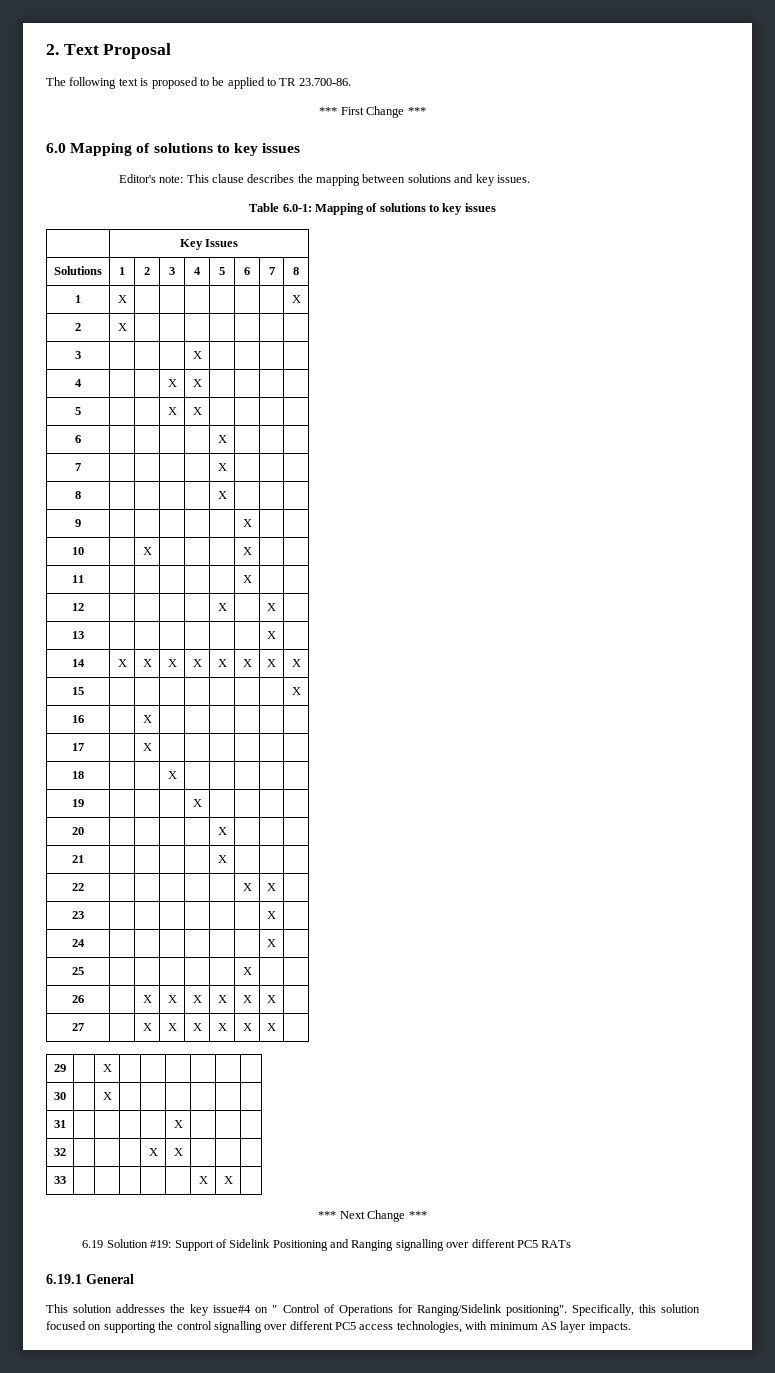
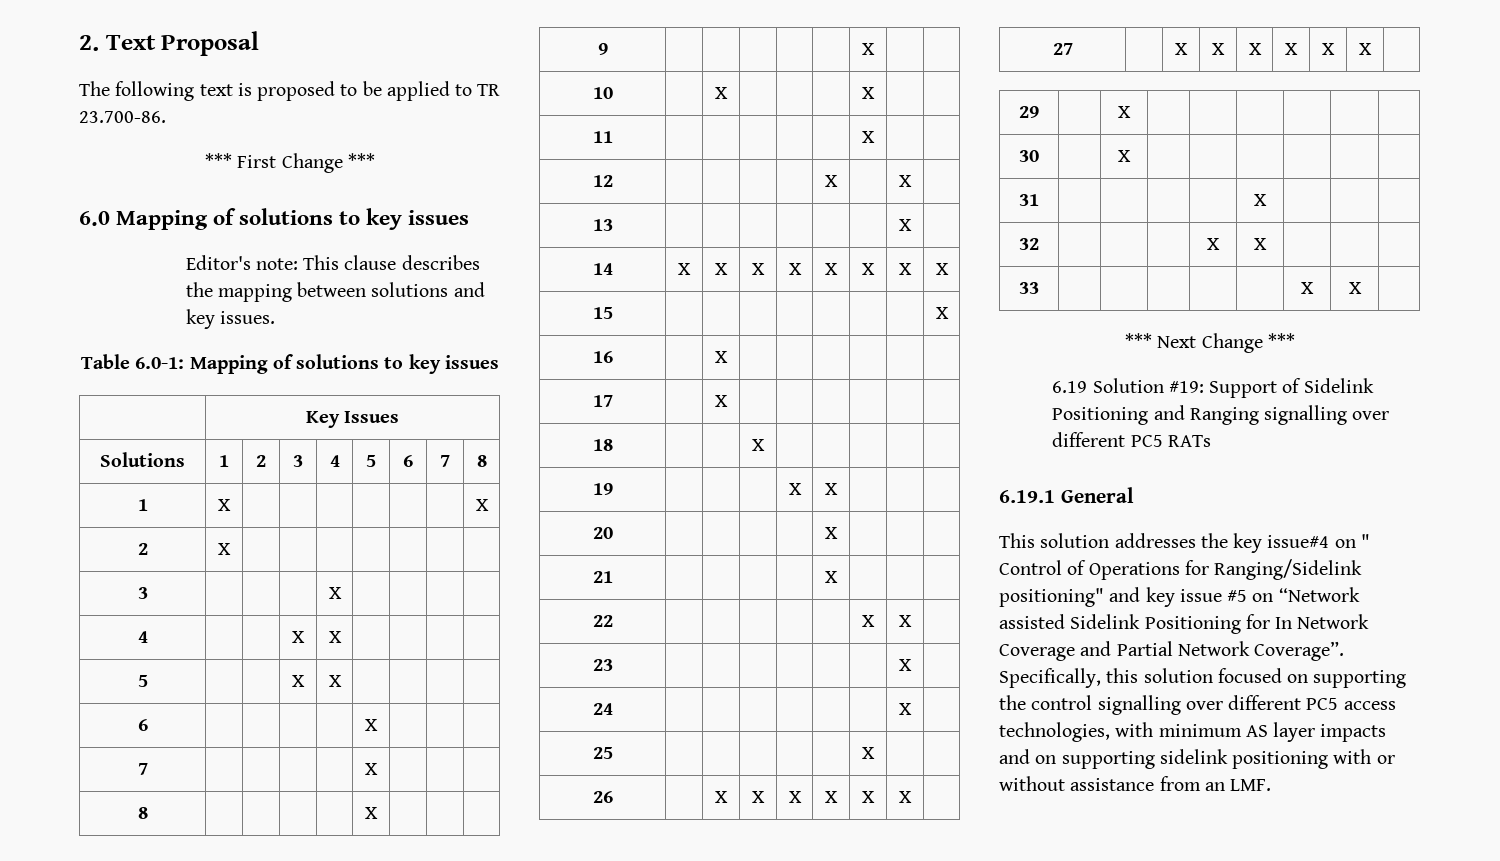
- 19 | | | | X | | | |
+ 19 | | | | X | X | | |
- This solution addresses the key issue#4 on " Control of Operations for Ranging/Sidelink positioning".
+ This solution addresses the key issue#4 on " Control of Operations for Ranging/Sidelink positioning" and key issue #5 on “Network assisted Sidelink Positioning for In Network Coverage and Partial Network Coverage”.
- Specifically, this solution focused on supporting the control signalling over different PC5 access technologies, with minimum AS layer impacts.
+ Specifically, this solution focused on supporting the control signalling over different PC5 access technologies, with minimum AS layer impacts and on supporting sidelink positioning with or without assistance from an LMF.

